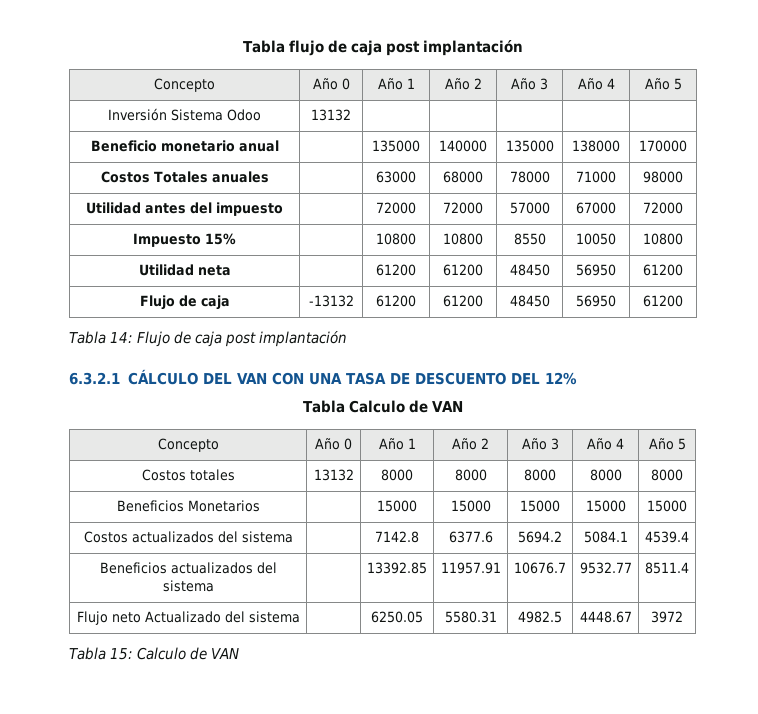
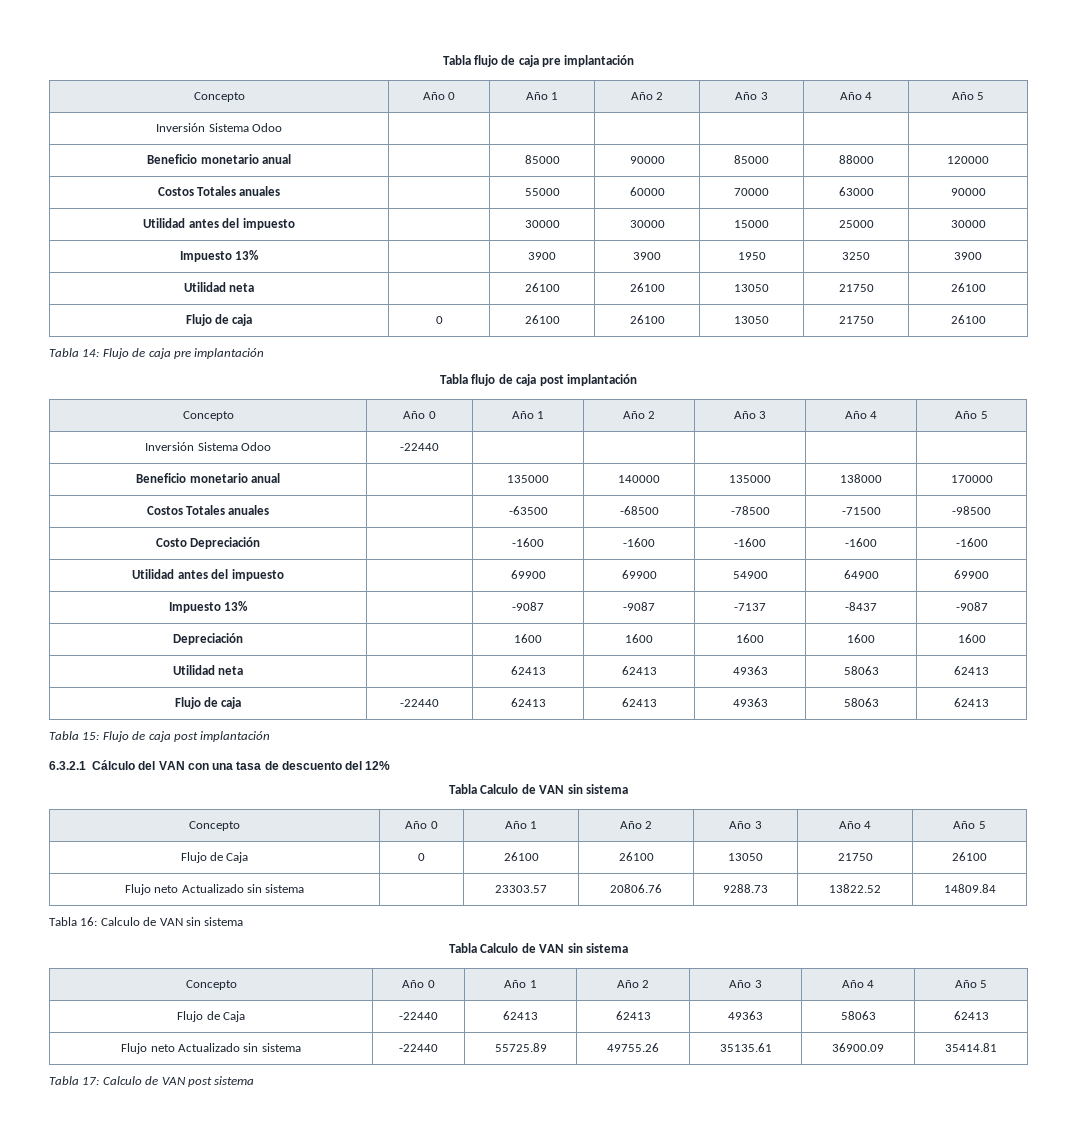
+ Tabla flujo de caja pre implantación
+ Concepto | Año 0 | Año 1 | Año 2 | Año 3 | Año 4 | Año 5
+ Inversión Sistema Odoo | | | | | |
+ Beneficio monetario anual | | 85000 | 90000 | 85000 | 88000 | 120000
+ Costos Totales anuales | | 55000 | 60000 | 70000 | 63000 | 90000
+ Utilidad antes del impuesto | | 30000 | 30000 | 15000 | 25000 | 30000
+ Impuesto 13% | | 3900 | 3900 | 1950 | 3250 | 3900
+ Utilidad neta | | 26100 | 26100 | 13050 | 21750 | 26100
+ Flujo de caja | 0 | 26100 | 26100 | 13050 | 21750 | 26100
+ Tabla 14: Flujo de caja pre implantación
- Inversión Sistema Odoo | 13132 | | | | |
+ Inversión Sistema Odoo | -22440 | | | | |
- Costos Totales anuales | | 63000 | 68000 | 78000 | 71000 | 98000
- Utilidad antes del impuesto | | 72000 | 72000 | 57000 | 67000 | 72000
- Impuesto 15% | | 10800 | 10800 | 8550 | 10050 | 10800
- Utilidad neta | | 61200 | 61200 | 48450 | 56950 | 61200
- Flujo de caja | -13132 | 61200 | 61200 | 48450 | 56950 | 61200
- Tabla 14: Flujo de caja post implantación
+ Costos Totales anuales | | -63500 | -68500 | -78500 | -71500 | -98500
+ Costo Depreciación | | -1600 | -1600 | -1600 | -1600 | -1600
+ Utilidad antes del impuesto | | 69900 | 69900 | 54900 | 64900 | 69900
+ Impuesto 13% | | -9087 | -9087 | -7137 | -8437 | -9087
+ Depreciación | | 1600 | 1600 | 1600 | 1600 | 1600
+ Utilidad neta | | 62413 | 62413 | 49363 | 58063 | 62413
+ Flujo de caja | -22440 | 62413 | 62413 | 49363 | 58063 | 62413
+ Tabla 15: Flujo de caja post implantación
- 6.3.2.1 CÁLCULO DEL VAN CON UNA TASA DE DESCUENTO DEL 12%
- Tabla Calculo de VAN
+ 6.3.2.1 Cálculo del VAN con una tasa de descuento del 12%
+ Tabla Calculo de VAN sin sistema
- Costos totales | 13132 | 8000 | 8000 | 8000 | 8000 | 8000
- Beneficios Monetarios | | 15000 | 15000 | 15000 | 15000 | 15000
- Costos actualizados del sistema | | 7142.8 | 6377.6 | 5694.2 | 5084.1 | 4539.4
- Beneficios actualizados del sistema | | 13392.85 | 11957.91 | 10676.7 | 9532.77 | 8511.4
- Flujo neto Actualizado del sistema | | 6250.05 | 5580.31 | 4982.5 | 4448.67 | 3972
- Tabla 15: Calculo de VAN
+ Flujo de Caja | 0 | 26100 | 26100 | 13050 | 21750 | 26100
+ Flujo neto Actualizado sin sistema | | 23303.57 | 20806.76 | 9288.73 | 13822.52 | 14809.84
+ Tabla 16: Calculo de VAN sin sistema
+ Tabla Calculo de VAN sin sistema
+ Concepto | Año 0 | Año 1 | Año 2 | Año 3 | Año 4 | Año 5
+ Flujo de Caja | -22440 | 62413 | 62413 | 49363 | 58063 | 62413
+ Flujo neto Actualizado sin sistema | -22440 | 55725.89 | 49755.26 | 35135.61 | 36900.09 | 35414.81
+ Tabla 17: Calculo de VAN post sistema

